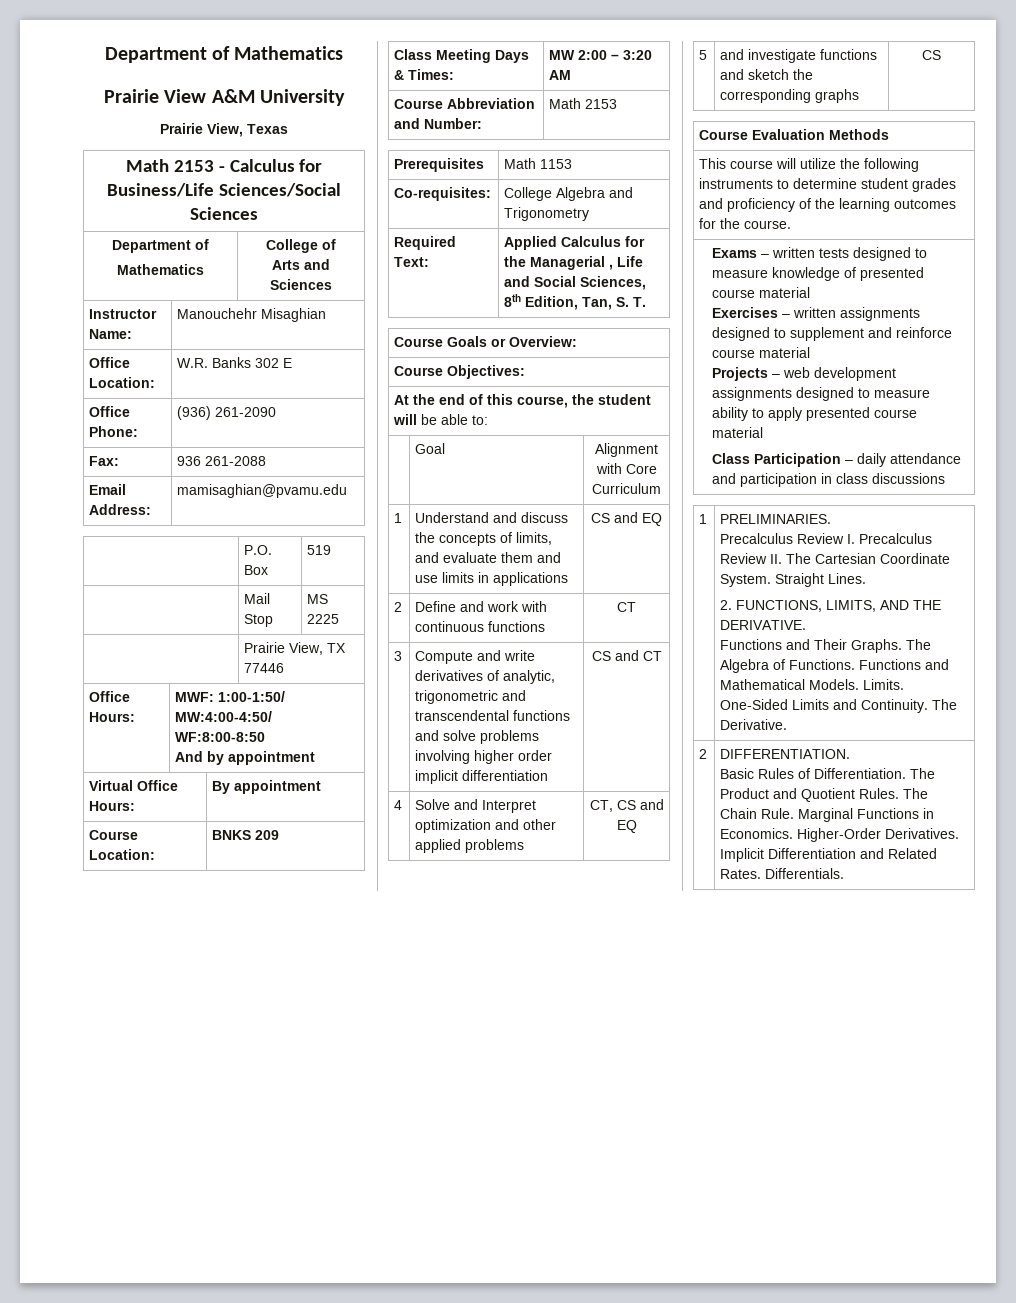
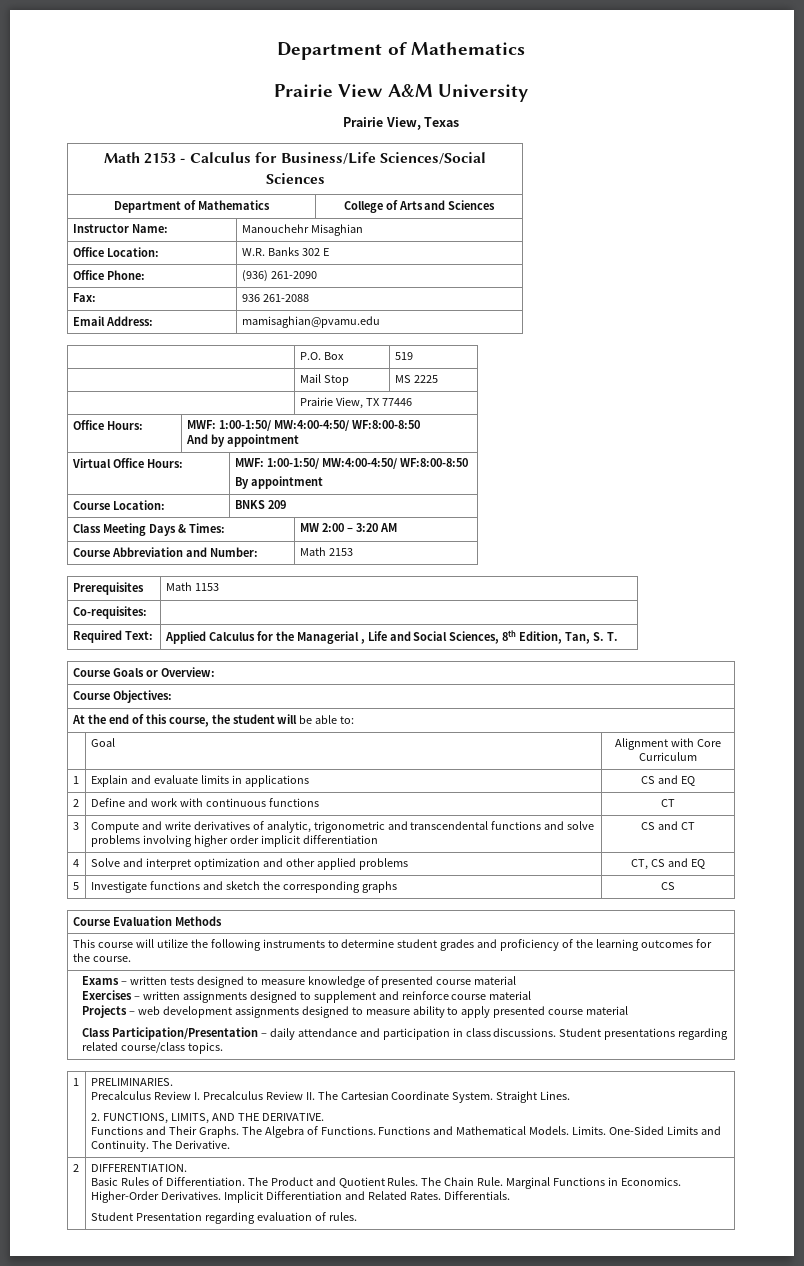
  Math 2153 - Calculus for Business/Life Sciences/Social Sciences
- Department of
- Mathematics | College of
- Arts and Sciences
+ Department of Mathematics | College of Arts and Sciences
- Virtual Office Hours: | By appointment
+ Virtual Office Hours: | MWF: 1:00-1:50/ MW:4:00-4:50/ WF:8:00-8:50
+ By appointment
- Co-requisites: | College Algebra and Trigonometry
+ Co-requisites: |
- 1 | Understand and discuss the concepts of limits, and evaluate them and use limits in applications | CS and EQ
+ 1 | Explain and evaluate limits in applications | CS and EQ
- 4 | Solve and Interpret optimization and other applied problems | CT, CS and EQ
+ 4 | Solve and interpret optimization and other applied problems | CT, CS and EQ
- 5 | and investigate functions and sketch the corresponding graphs | CS
+ 5 | Investigate functions and sketch the corresponding graphs | CS
- Class Participation – daily attendance and participation in class discussions
+ Class Participation/Presentation – daily attendance and participation in class discussions. Student presentations regarding related course/class topics.
  2 | DIFFERENTIATION.
  Basic Rules of Differentiation. The Product and Quotient Rules. The Chain Rule. Marginal Functions in Economics. Higher-Order Derivatives. Implicit Differentiation and Related Rates. Differentials.
+ Student Presentation regarding evaluation of rules.

